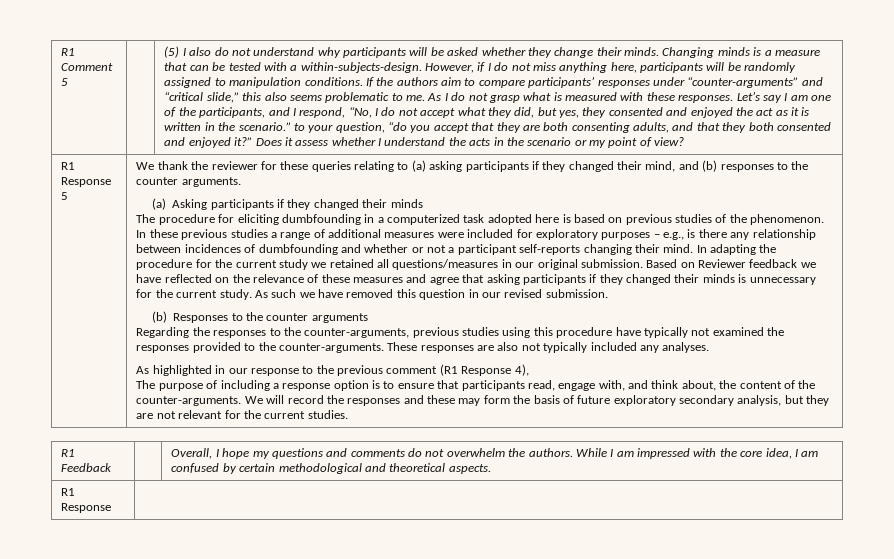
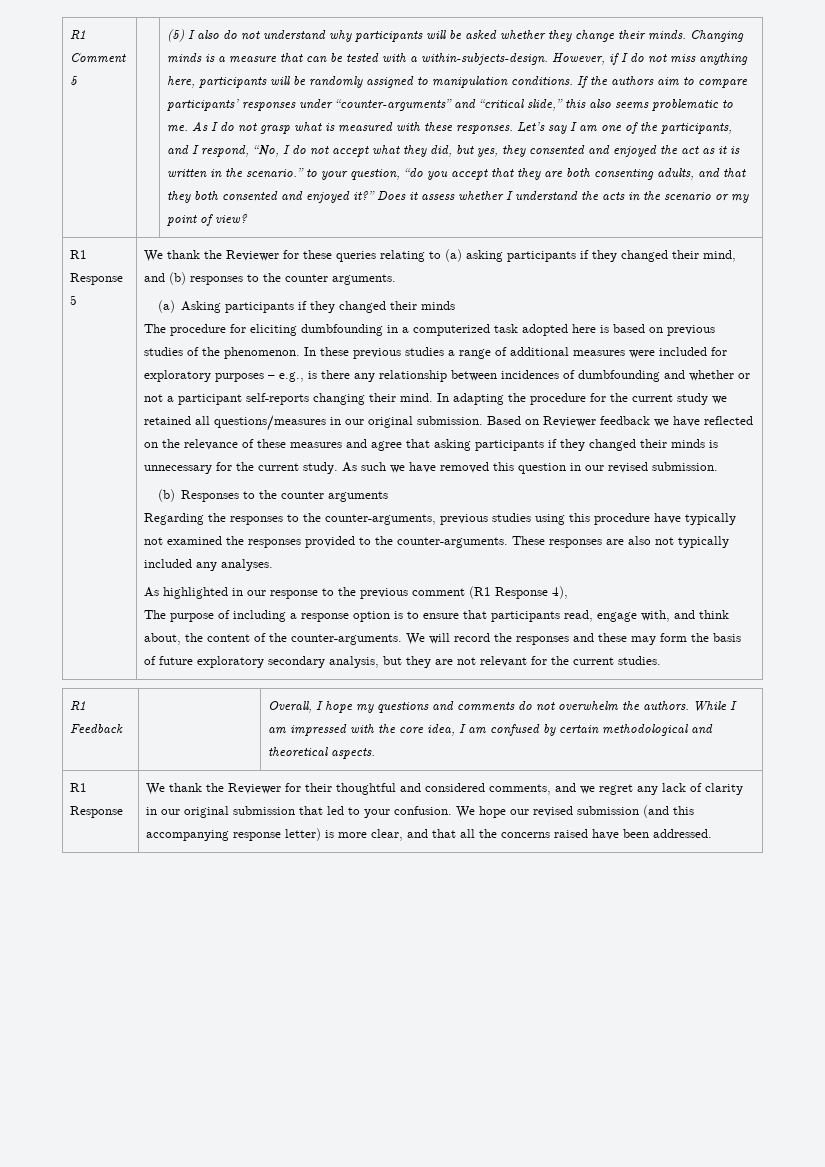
- We thank the reviewer for these queries relating to (a) asking participants if they changed their mind, and (b) responses to the counter arguments.
+ We thank the Reviewer for these queries relating to (a) asking participants if they changed their mind, and (b) responses to the counter arguments.
+ We thank the Reviewer for their thoughtful and considered comments, and we regret any lack of clarity in our original submission that led to your confusion. We hope our revised submission (and this accompanying response letter) is more clear, and that all the concerns raised have been addressed.

